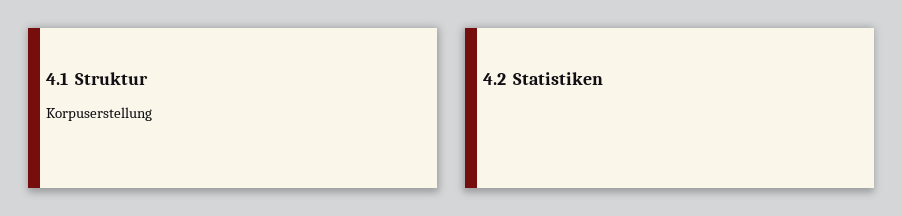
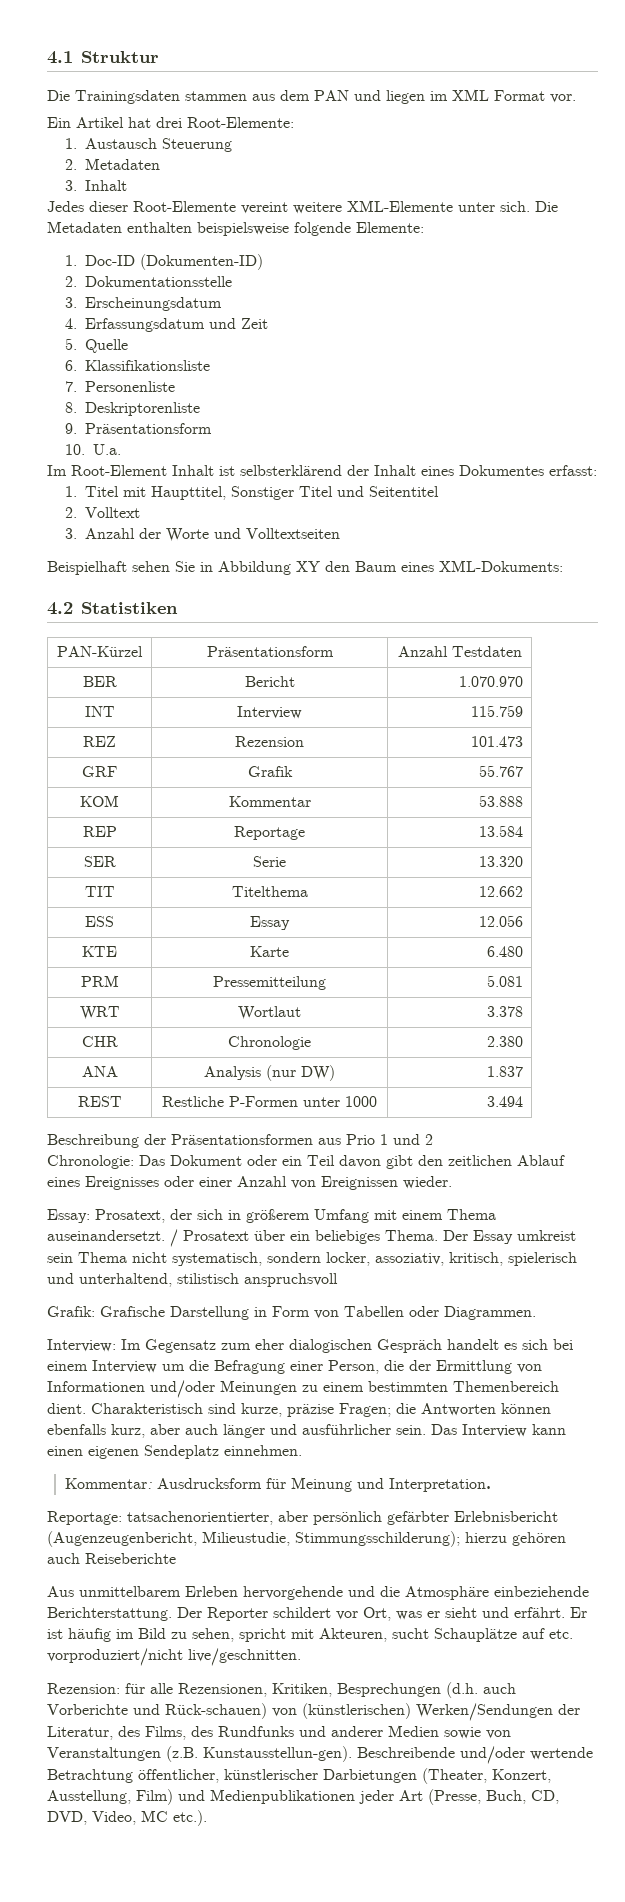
- Korpuserstellung
+ Die Trainingsdaten stammen aus dem PAN und liegen im XML Format vor.
+ Ein Artikel hat drei Root-Elemente:
+ 1. Austausch Steuerung
+ 2. Metadaten
+ 3. Inhalt
+ Jedes dieser Root-Elemente vereint weitere XML-Elemente unter sich. Die Metadaten enthalten beispielsweise folgende Elemente:
+ 1. Doc-ID (Dokumenten-ID)
+ 2. Dokumentationsstelle
+ 3. Erscheinungsdatum
+ 4. Erfassungsdatum und Zeit
+ 5. Quelle
+ 6. Klassifikationsliste
+ 7. Personenliste
+ 8. Deskriptorenliste
+ 9. Präsentationsform
+ 10. U.a.
+ Im Root-Element Inhalt ist selbsterklärend der Inhalt eines Dokumentes erfasst:
+ 1. Titel mit Haupttitel, Sonstiger Titel und Seitentitel
+ 2. Volltext
+ 3. Anzahl der Worte und Volltextseiten
+ Beispielhaft sehen Sie in Abbildung XY den Baum eines XML-Dokuments:
  4.2 Statistiken
+ PAN-Kürzel | Präsentationsform | Anzahl Testdaten
+ BER | Bericht | 1.070.970
+ INT | Interview | 115.759
+ REZ | Rezension | 101.473
+ GRF | Grafik | 55.767
+ KOM | Kommentar | 53.888
+ REP | Reportage | 13.584
+ SER | Serie | 13.320
+ TIT | Titelthema | 12.662
+ ESS | Essay | 12.056
+ KTE | Karte | 6.480
+ PRM | Pressemitteilung | 5.081
+ WRT | Wortlaut | 3.378
+ CHR | Chronologie | 2.380
+ ANA | Analysis (nur DW) | 1.837
+ REST | Restliche P-Formen unter 1000 | 3.494
+ Beschreibung der Präsentationsformen aus Prio 1 und 2
+ Chronologie: Das Dokument oder ein Teil davon gibt den zeitlichen Ablauf eines Ereignisses oder einer Anzahl von Ereignissen wieder.
+ Essay: Prosatext, der sich in größerem Umfang mit einem Thema auseinandersetzt. / Prosatext über ein beliebiges Thema. Der Essay umkreist sein Thema nicht systematisch, sondern locker, assoziativ, kritisch, spielerisch und unterhaltend, stilistisch anspruchsvoll
+ Grafik: Grafische Darstellung in Form von Tabellen oder Diagrammen.
+ Interview: Im Gegensatz zum eher dialogischen Gespräch handelt es sich bei einem Interview um die Befragung einer Person, die der Ermittlung von Informationen und/oder Meinungen zu einem bestimmten Themenbereich dient. Charakteristisch sind kurze, präzise Fragen; die Antworten können ebenfalls kurz, aber auch länger und ausführlicher sein. Das Interview kann einen eigenen Sendeplatz einnehmen.
+ Kommentar: Ausdrucksform für Meinung und Interpretation.
+ Reportage: tatsachenorientierter, aber persönlich gefärbter Erlebnisbericht (Augenzeugenbericht, Milieustudie, Stimmungsschilderung); hierzu gehören auch Reiseberichte
+ Aus unmittelbarem Erleben hervorgehende und die Atmosphäre einbeziehende Berichterstattung. Der Reporter schildert vor Ort, was er sieht und erfährt. Er ist häufig im Bild zu sehen, spricht mit Akteuren, sucht Schauplätze auf etc. vorproduziert/nicht live/geschnitten.
+ Rezension: für alle Rezensionen, Kritiken, Besprechungen (d.h. auch Vorberichte und Rück-schauen) von (künstlerischen) Werken/Sendungen der Literatur, des Films, des Rundfunks und anderer Medien sowie von Veranstaltungen (z.B. Kunstausstellun-gen). Beschreibende und/oder wertende Betrachtung öffentlicher, künstlerischer Darbietungen (Theater, Konzert, Ausstellung, Film) und Medienpublikationen jeder Art (Presse, Buch, CD, DVD, Video, MC etc.).

